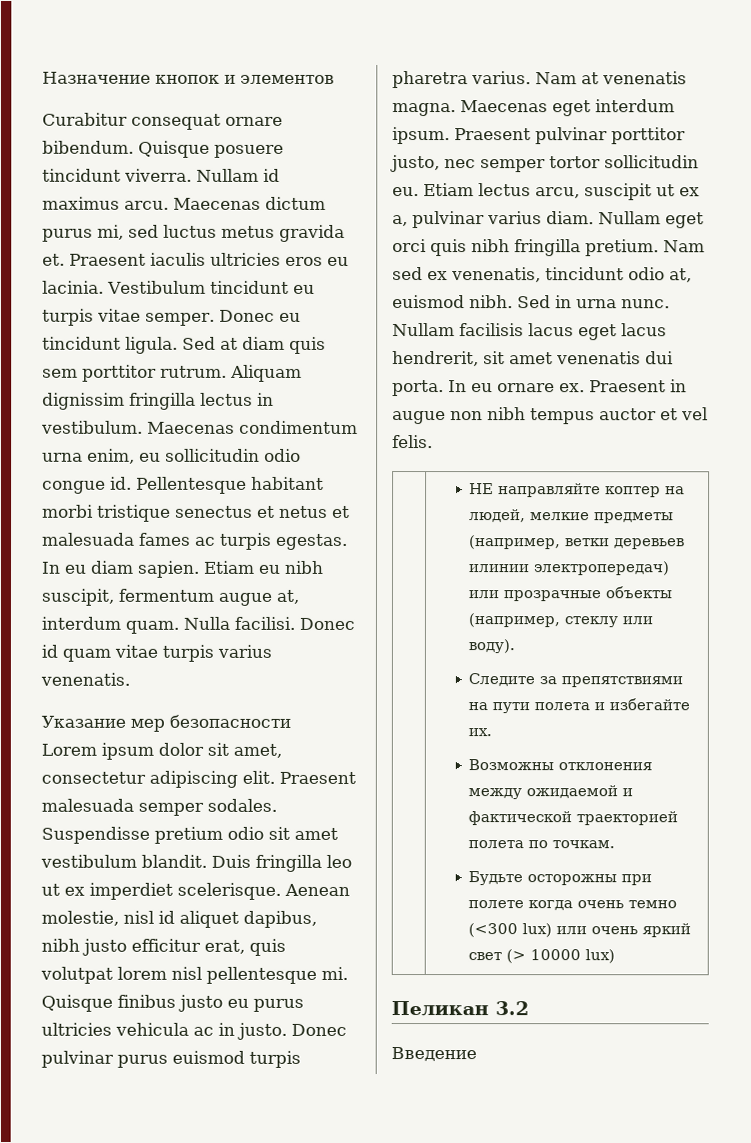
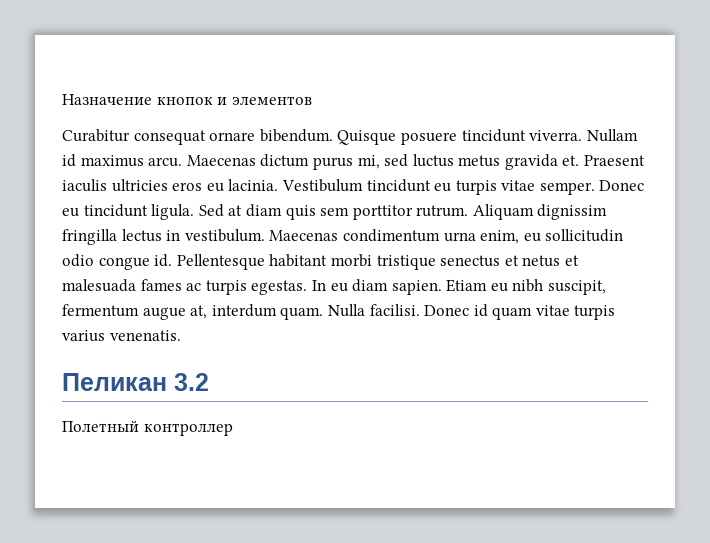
- Указание мер безопасности
- Lorem ipsum dolor sit amet, consectetur adipiscing elit. Praesent malesuada semper sodales. Suspendisse pretium odio sit amet vestibulum blandit. Duis fringilla leo ut ex imperdiet scelerisque. Aenean molestie, nisl id aliquet dapibus, nibh justo efficitur erat, quis volutpat lorem nisl pellentesque mi. Quisque finibus justo eu purus ultricies vehicula ac in justo. Donec pulvinar purus euismod turpis pharetra varius. Nam at venenatis magna. Maecenas eget interdum ipsum. Praesent pulvinar porttitor justo, nec semper tortor sollicitudin eu. Etiam lectus arcu, suscipit ut ex a, pulvinar varius diam. Nullam eget orci quis nibh fringilla pretium. Nam sed ex venenatis, tincidunt odio at, euismod nibh. Sed in urna nunc. Nullam facilisis lacus eget lacus hendrerit, sit amet venenatis dui porta. In eu ornare ex. Praesent in augue non nibh tempus auctor et vel felis.
- | НЕ направляйте коптер на людей, мелкие предметы (например, ветки деревьев илинии электропередач) или прозрачные объекты (например, стеклу или воду).
- Следите за препятствиями на пути полета и избегайте их.
- Возможны отклонения между ожидаемой и фактической траекторией полета по точкам.
- Будьте осторожны при полете когда очень темно (<300 lux) или очень яркий свет (> 10000 lux)
- Введение
+ Полетный контроллер

